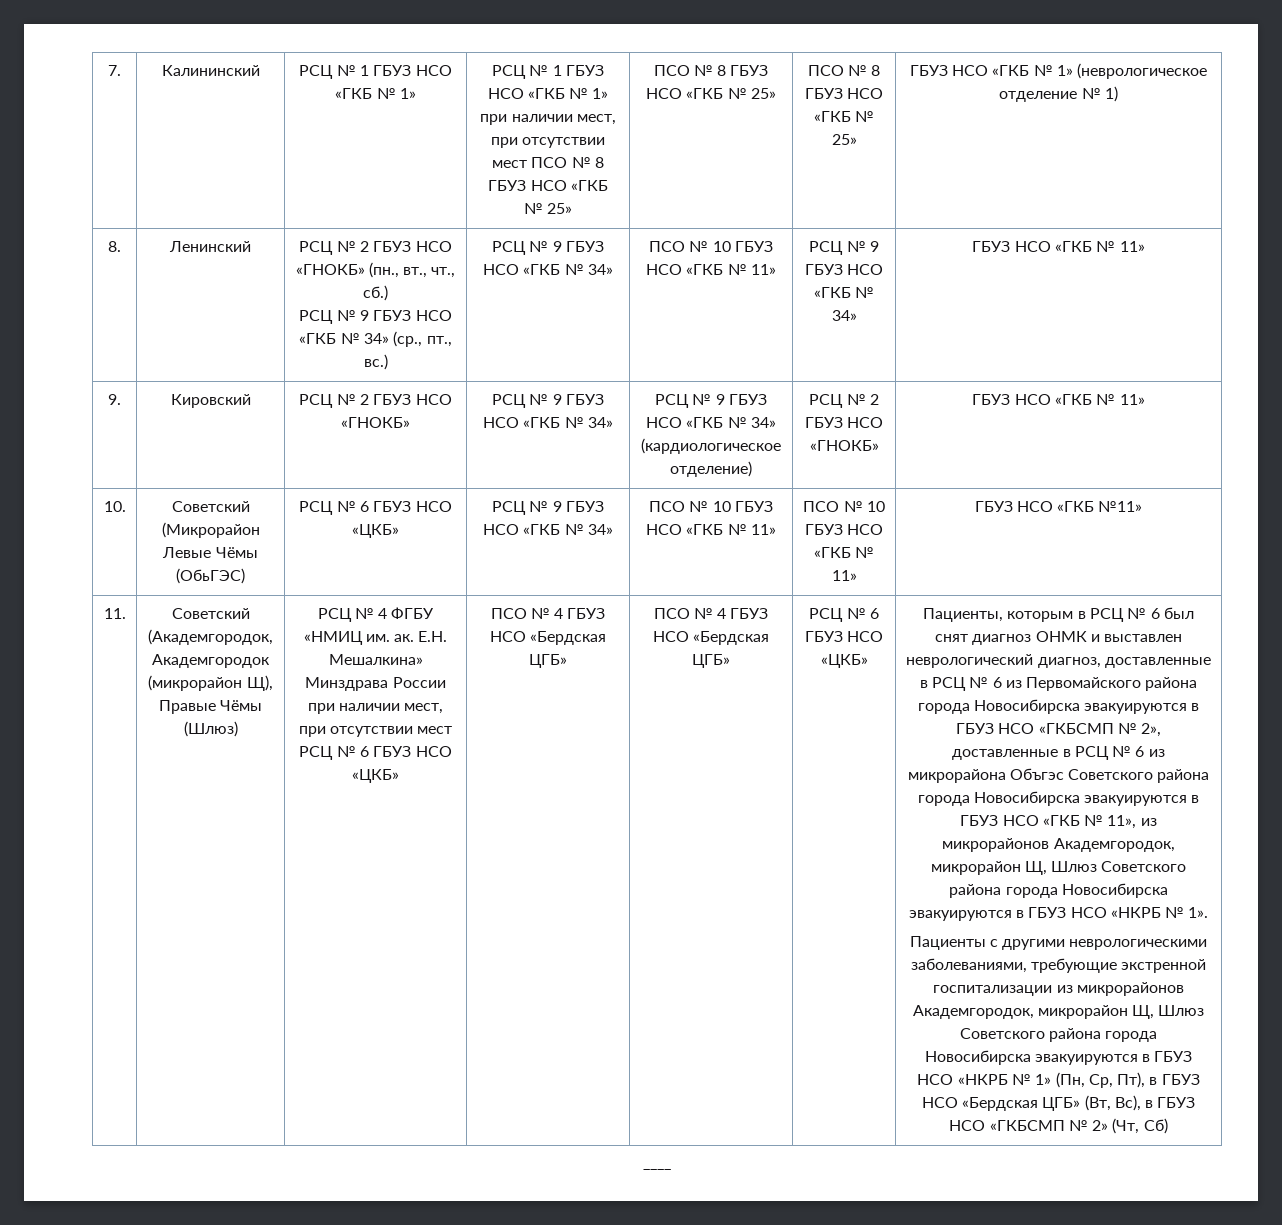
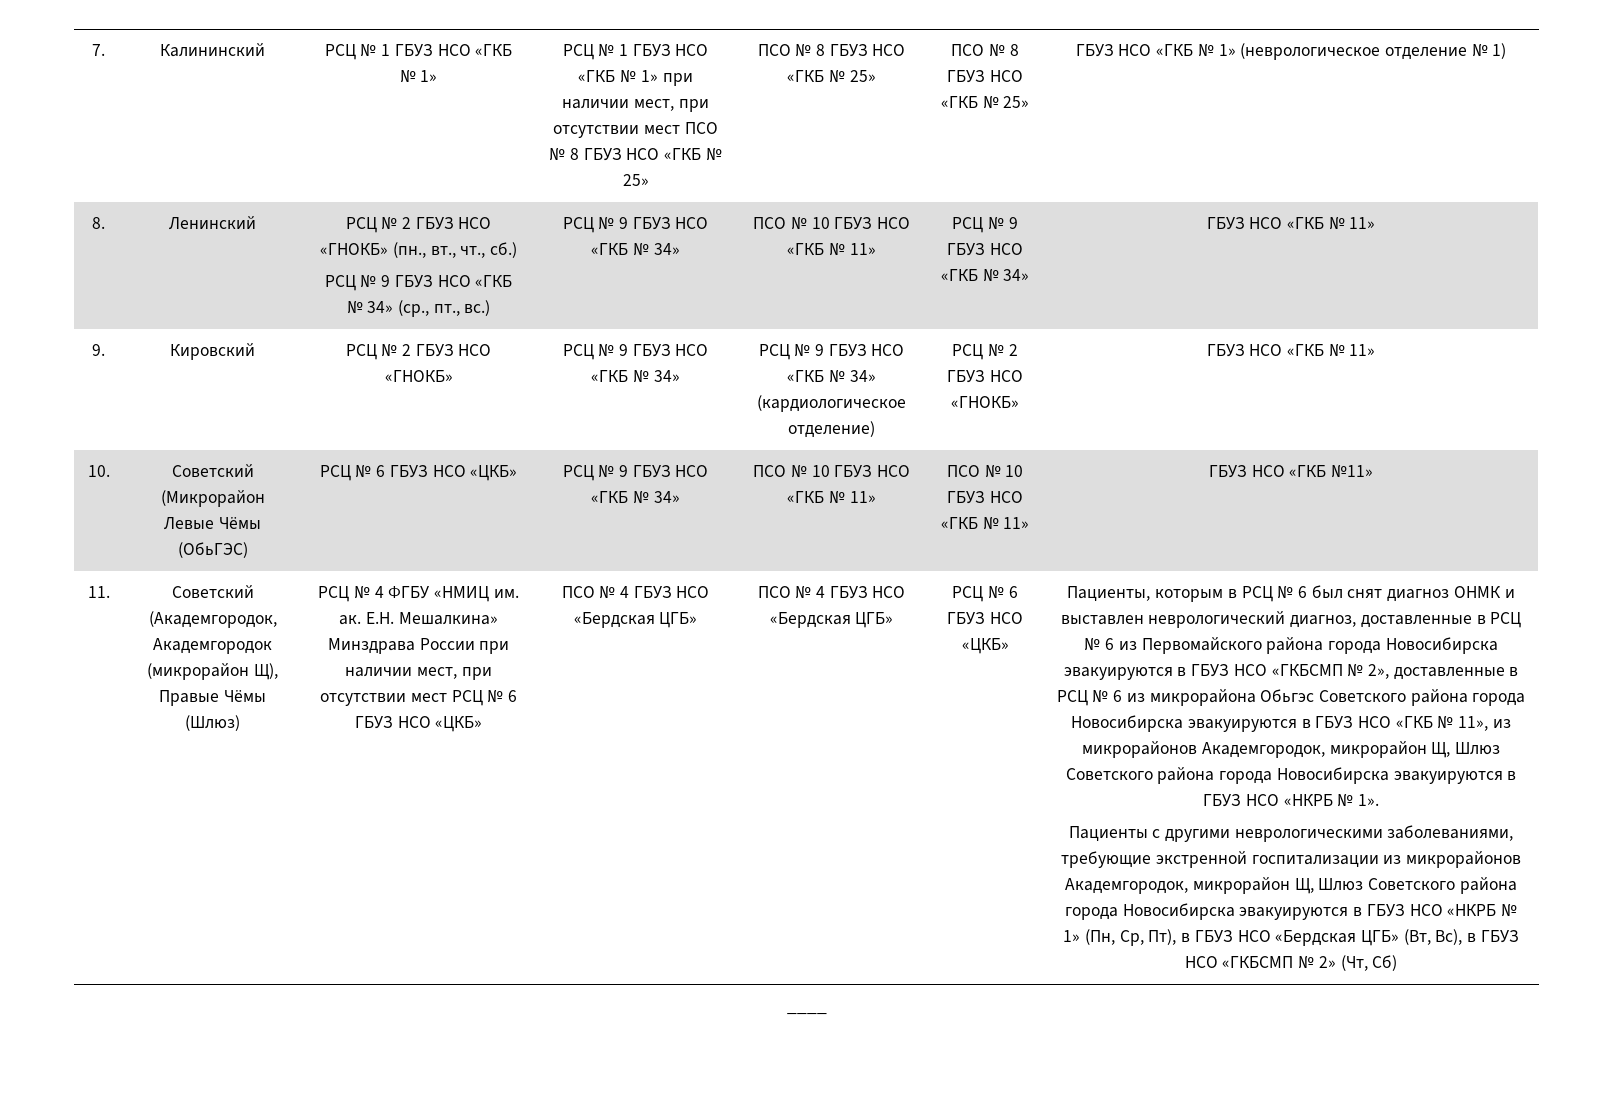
- Пациенты, которым в РСЦ № 6 был снят диагноз ОНМК и выставлен неврологический диагноз, доставленные в РСЦ № 6 из Первомайского района города Новосибирска эвакуируются в ГБУЗ НСО «ГКБСМП № 2», доставленные в РСЦ № 6 из микрорайона Объгэс Советского района города Новосибирска эвакуируются в ГБУЗ НСО «ГКБ № 11», из микрорайонов Академгородок, микрорайон Щ, Шлюз Советского района города Новосибирска эвакуируются в ГБУЗ НСО «НКРБ № 1».
+ Пациенты, которым в РСЦ № 6 был снят диагноз ОНМК и выставлен неврологический диагноз, доставленные в РСЦ № 6 из Первомайского района города Новосибирска эвакуируются в ГБУЗ НСО «ГКБСМП № 2», доставленные в РСЦ № 6 из микрорайона Обьгэс Советского района города Новосибирска эвакуируются в ГБУЗ НСО «ГКБ № 11», из микрорайонов Академгородок, микрорайон Щ, Шлюз Советского района города Новосибирска эвакуируются в ГБУЗ НСО «НКРБ № 1».

